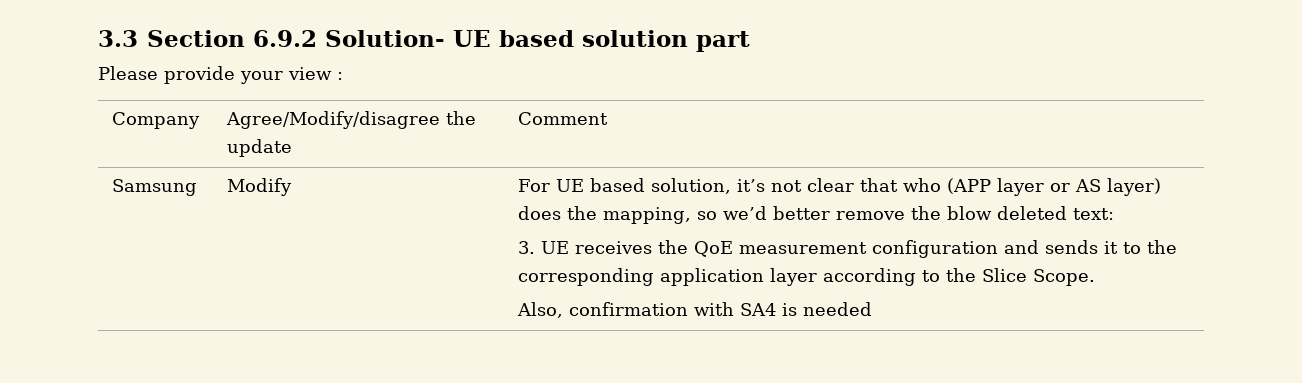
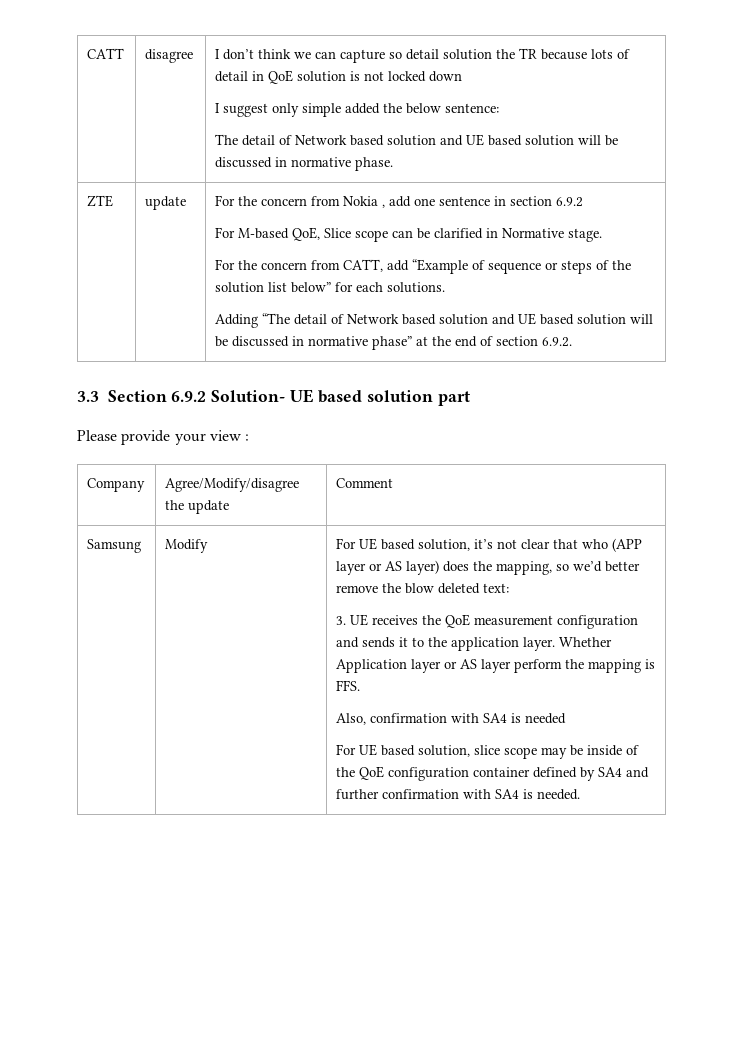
+ CATT | disagree | I don’t think we can capture so detail solution the TR because lots of detail in QoE solution is not locked down
+ I suggest only simple added the below sentence:
+ The detail of Network based solution and UE based solution will be discussed in normative phase.
+ ZTE | update | For the concern from Nokia , add one sentence in section 6.9.2
+ For M-based QoE, Slice scope can be clarified in Normative stage.
+ For the concern from CATT, add “Example of sequence or steps of the solution list below” for each solutions.
+ Adding “The detail of Network based solution and UE based solution will be discussed in normative phase” at the end of section 6.9.2.
- 3. UE receives the QoE measurement configuration and sends it to the corresponding application layer according to the Slice Scope.
+ 3. UE receives the QoE measurement configuration and sends it to the application layer. Whether Application layer or AS layer perform the mapping is FFS.
+ For UE based solution, slice scope may be inside of the QoE configuration container defined by SA4 and further confirmation with SA4 is needed.

